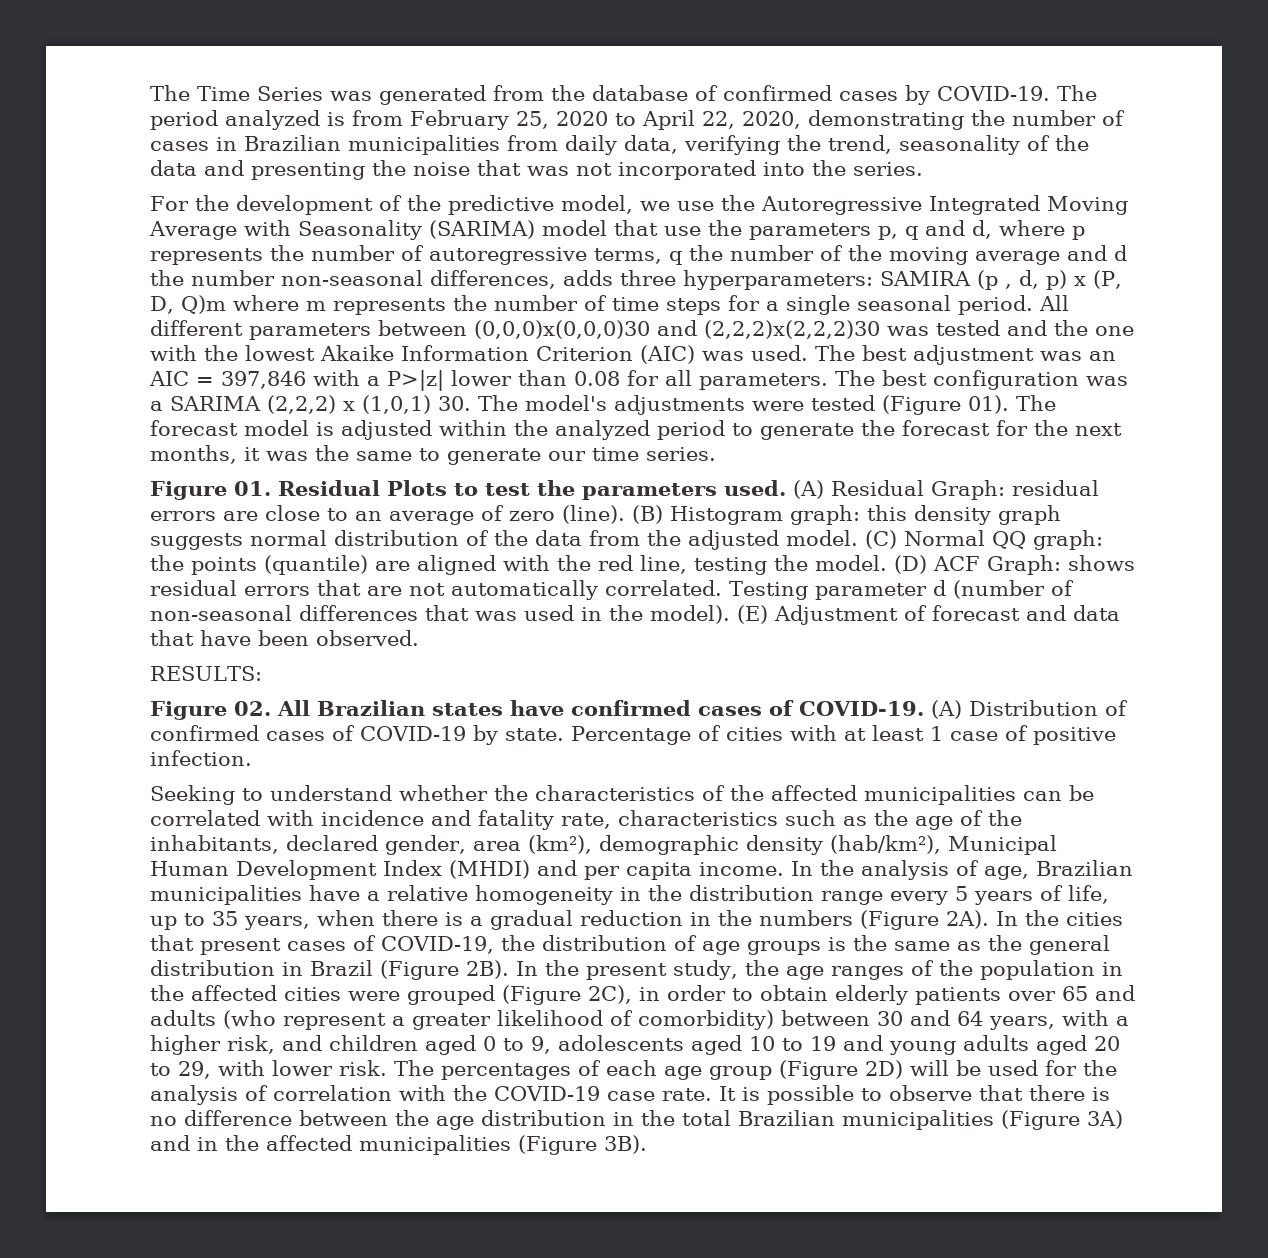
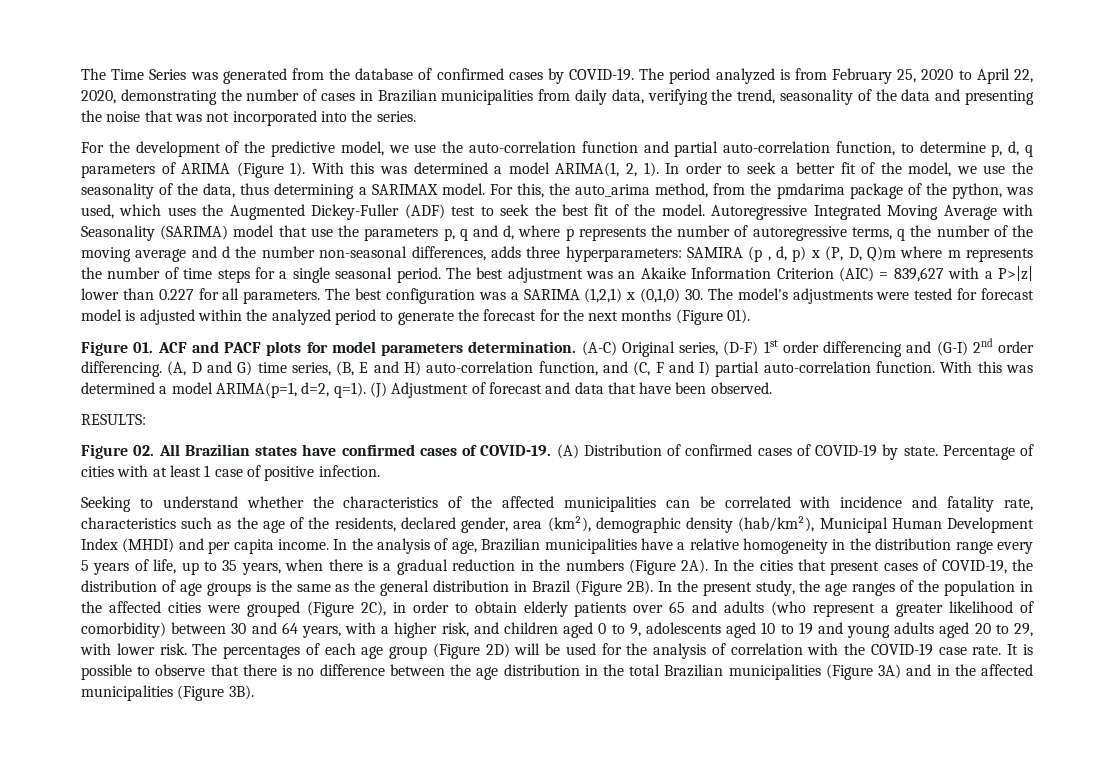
- For the development of the predictive model, we use the Autoregressive Integrated Moving Average with Seasonality (SARIMA) model that use the parameters p, q and d, where p represents the number of autoregressive terms, q the number of the moving average and d the number non-seasonal differences, adds three hyperparameters:
+ For the development of the predictive model, we use the auto-correlation function and partial auto-correlation function, to determine p, d, q parameters of ARIMA (Figure 1). With this was determined a model ARIMA(1, 2, 1). In order to seek a better fit of the model, we use the seasonality of the data, thus determining a SARIMAX model. For this, the auto_arima method, from the pmdarima package of the python, was used, which uses the Augmented Dickey-Fuller (ADF) test to seek the best fit of the model. Autoregressive Integrated Moving Average with Seasonality (SARIMA) model that use the parameters p, q and d, where p represents the number of autoregressive terms, q the number of the moving average and d the number non-seasonal differences, adds three hyperparameters:
- All different parameters between (0,0,0)x(0,0,0)30 and (2,2,2)x(2,2,2)30 was tested and the one with the lowest Akaike Information Criterion (AIC) was used.
- The best adjustment was an AIC = 397,846 with a P>|z| lower than 0.08 for all parameters.
+ The best adjustment was an Akaike Information Criterion (AIC) = 839,627 with a P>|z| lower than 0.227 for all parameters.
- The best configuration was a SARIMA (2,2,2) x (1,0,1) 30. The model's adjustments were tested (Figure 01). The forecast model is adjusted within the analyzed period to generate the forecast for the next months, it was the same to generate our time series.
- Figure 01. Residual Plots to test the parameters used. (A) Residual Graph: residual errors are close to an average of zero (line). (B) Histogram graph: this density graph suggests normal distribution of the data from the adjusted model. (C) Normal QQ graph: the points (quantile) are aligned with the red line, testing the model. (D) ACF Graph: shows residual errors that are not automatically correlated. Testing parameter d (number of non-seasonal differences that was used in the model). (E) Adjustment of forecast and data that have been observed.
+ The best configuration was a SARIMA (1,2,1) x (0,1,0) 30. The model's adjustments were tested for forecast model is adjusted within the analyzed period to generate the forecast for the next months (Figure 01).
+ Figure 01. ACF and PACF plots for model parameters determination. (A-C) Original series, (D-F) 1st order differencing and (G-I) 2nd order differencing. (A, D and G) time series, (B, E and H) auto-correlation function, and (C, F and I) partial auto-correlation function. With this was determined a model ARIMA(p=1, d=2, q=1). (J) Adjustment of forecast and data that have been observed.
- Seeking to understand whether the characteristics of the affected municipalities can be correlated with incidence and fatality rate, characteristics such as the age of the inhabitants, declared gender, area (km²), demographic density (hab/km²), Municipal Human Development Index (MHDI) and per capita income.
+ Seeking to understand whether the characteristics of the affected municipalities can be correlated with incidence and fatality rate, characteristics such as the age of the residents, declared gender, area (km²), demographic density (hab/km²), Municipal Human Development Index (MHDI) and per capita income.

